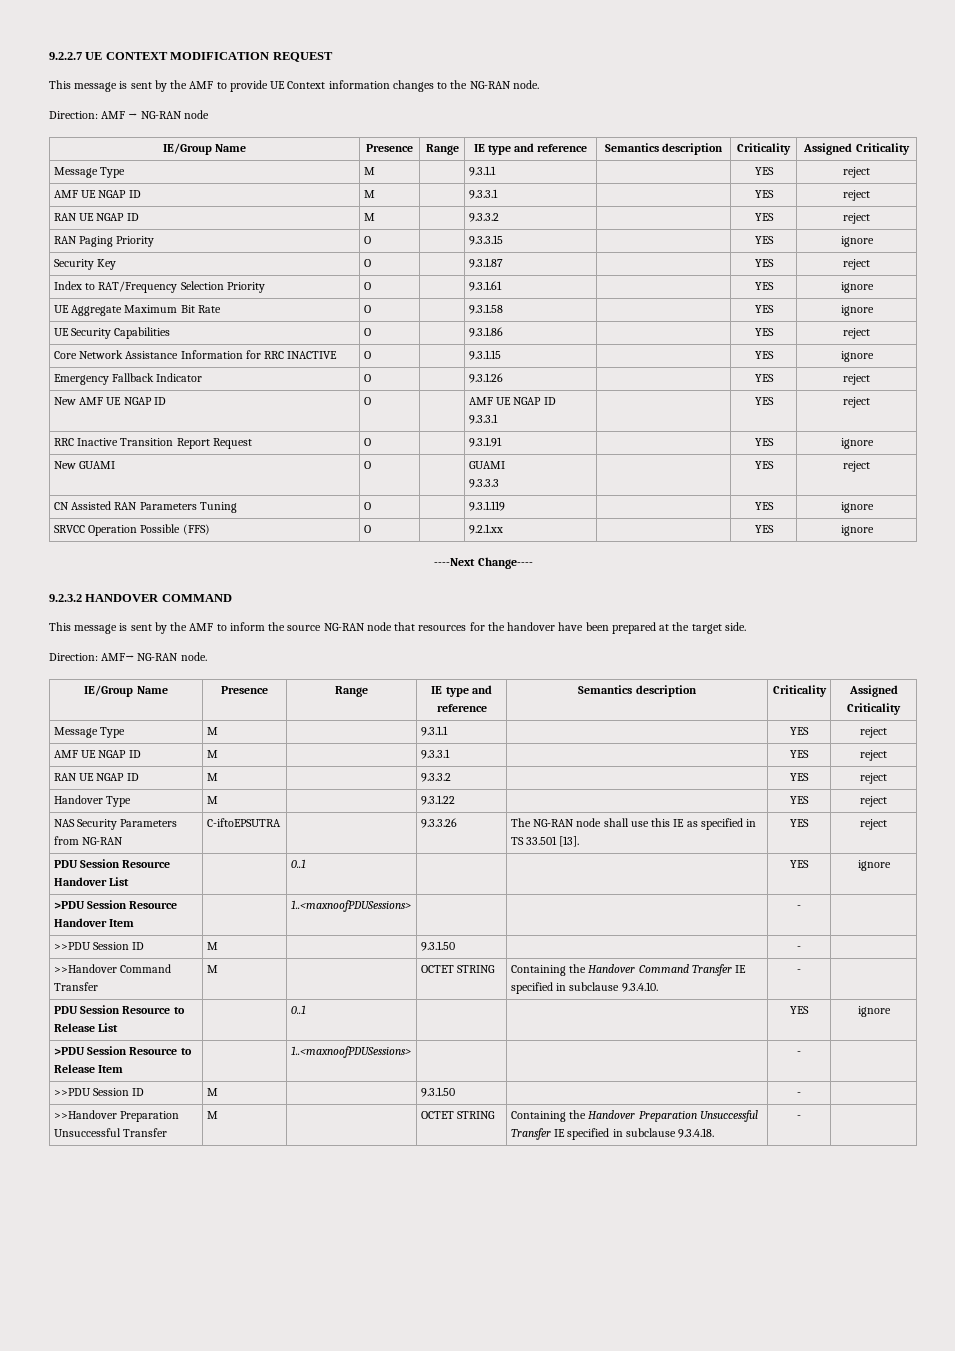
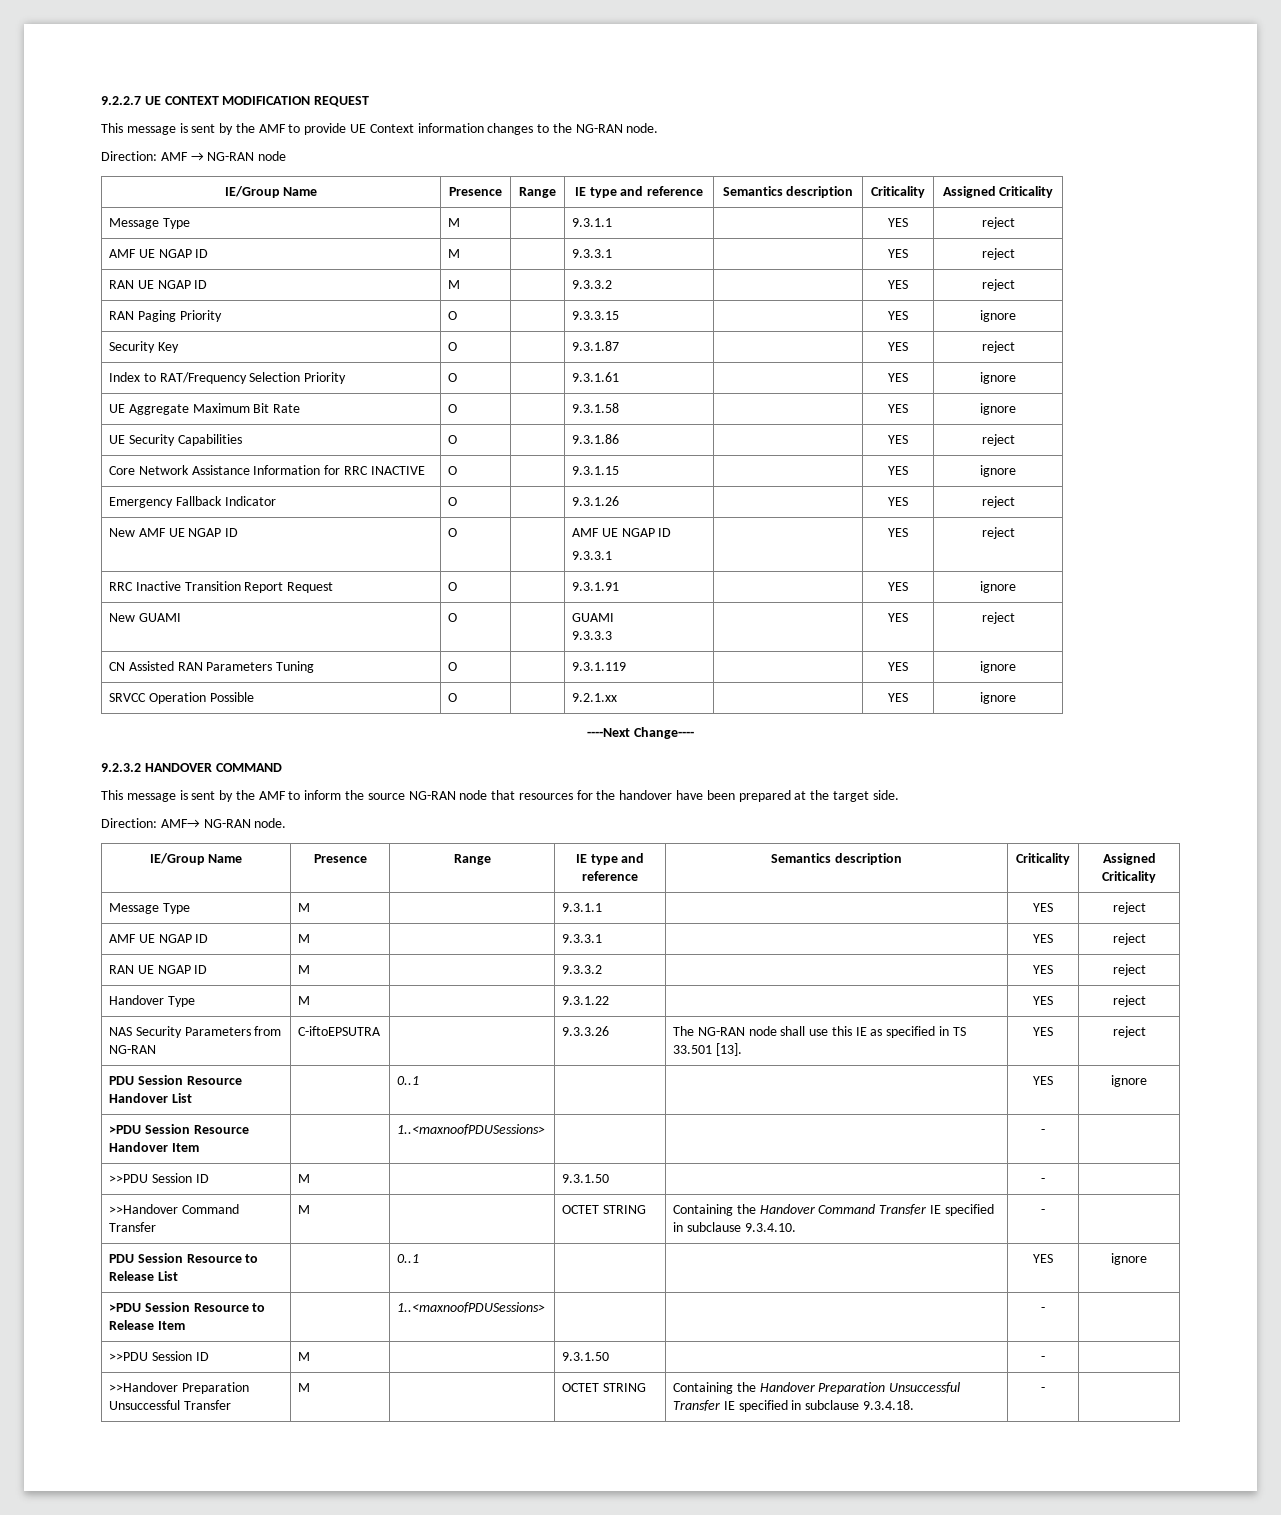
- SRVCC Operation Possible (FFS) | O | | 9.2.1.xx | | YES | ignore
+ SRVCC Operation Possible | O | | 9.2.1.xx | | YES | ignore

